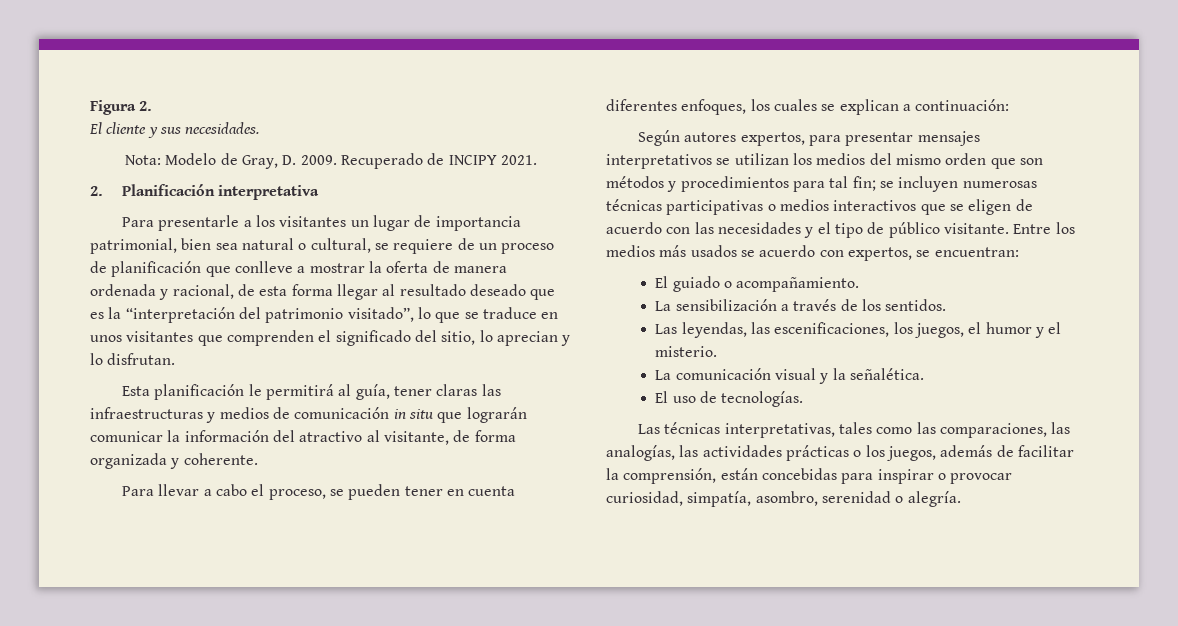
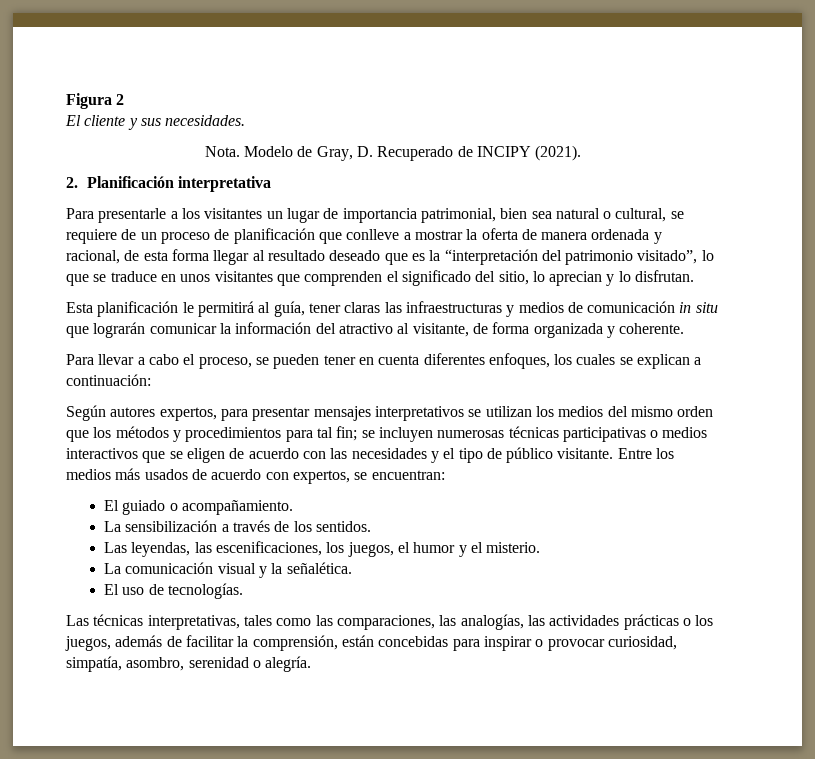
- Figura 2.
+ Figura 2
- Nota: Modelo de Gray, D. 2009. Recuperado de INCIPY 2021.
+ Nota. Modelo de Gray, D. Recuperado de INCIPY (2021).
- Según autores expertos, para presentar mensajes interpretativos se utilizan los medios del mismo orden que son métodos y procedimientos para tal fin; se incluyen numerosas técnicas participativas o medios interactivos que se eligen de acuerdo con las necesidades y el tipo de público visitante.
+ Según autores expertos, para presentar mensajes interpretativos se utilizan los medios del mismo orden que los métodos y procedimientos para tal fin; se incluyen numerosas técnicas participativas o medios interactivos que se eligen de acuerdo con las necesidades y el tipo de público visitante.
- Entre los medios más usados se acuerdo con expertos, se encuentran:
+ Entre los medios más usados de acuerdo con expertos, se encuentran:

